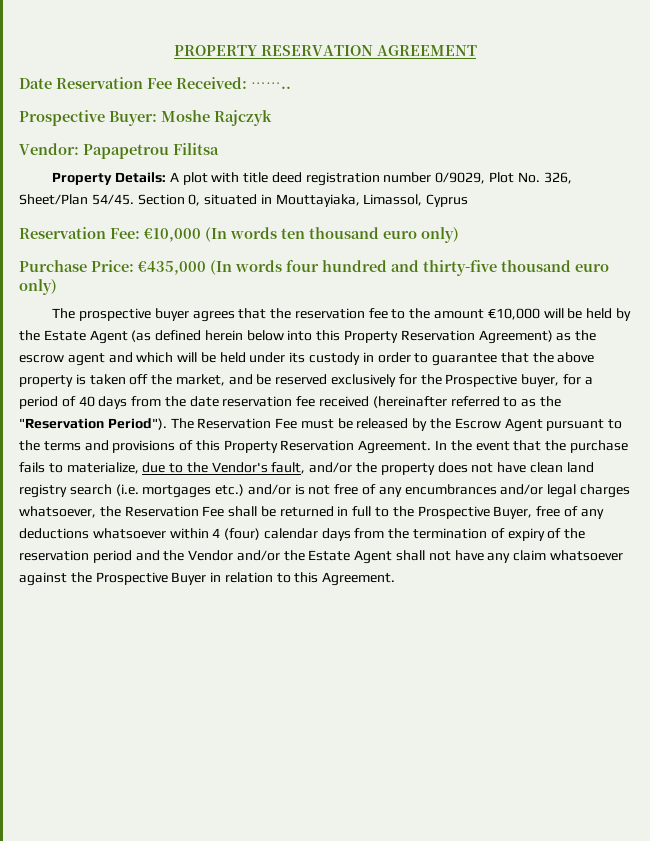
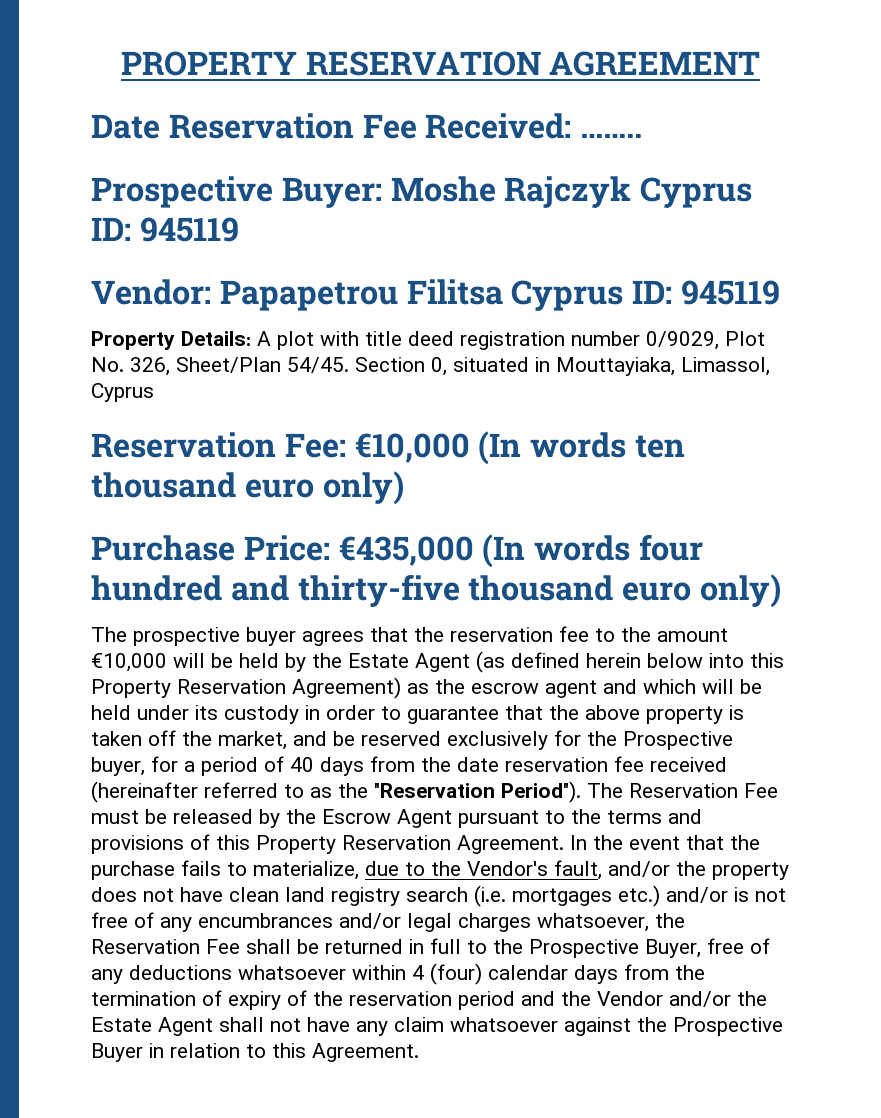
- Prospective Buyer: Moshe Rajczyk
+ Prospective Buyer: Moshe Rajczyk Cyprus ID: 945119
- Vendor: Papapetrou Filitsa
+ Vendor: Papapetrou Filitsa Cyprus ID: 945119

